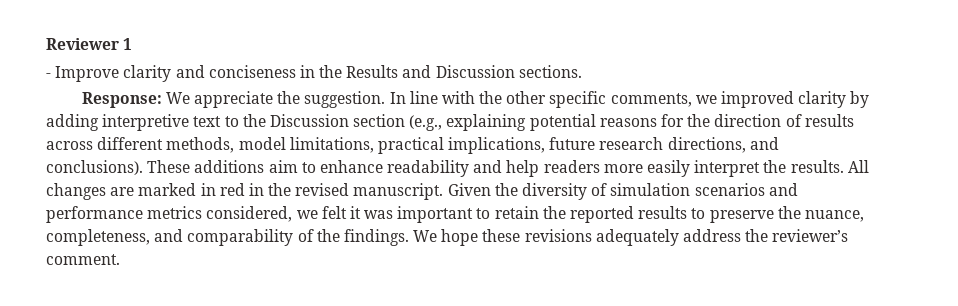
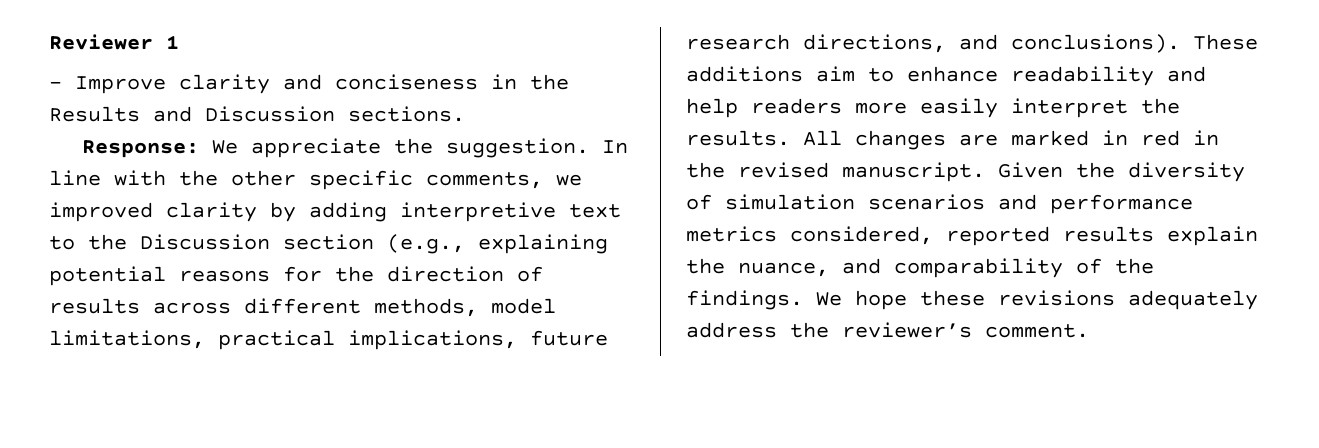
- Given the diversity of simulation scenarios and performance metrics considered, we felt it was important to retain the reported results to preserve the nuance, completeness, and comparability of the findings.
+ Given the diversity of simulation scenarios and performance metrics considered, reported results explain the nuance, and comparability of the findings.

